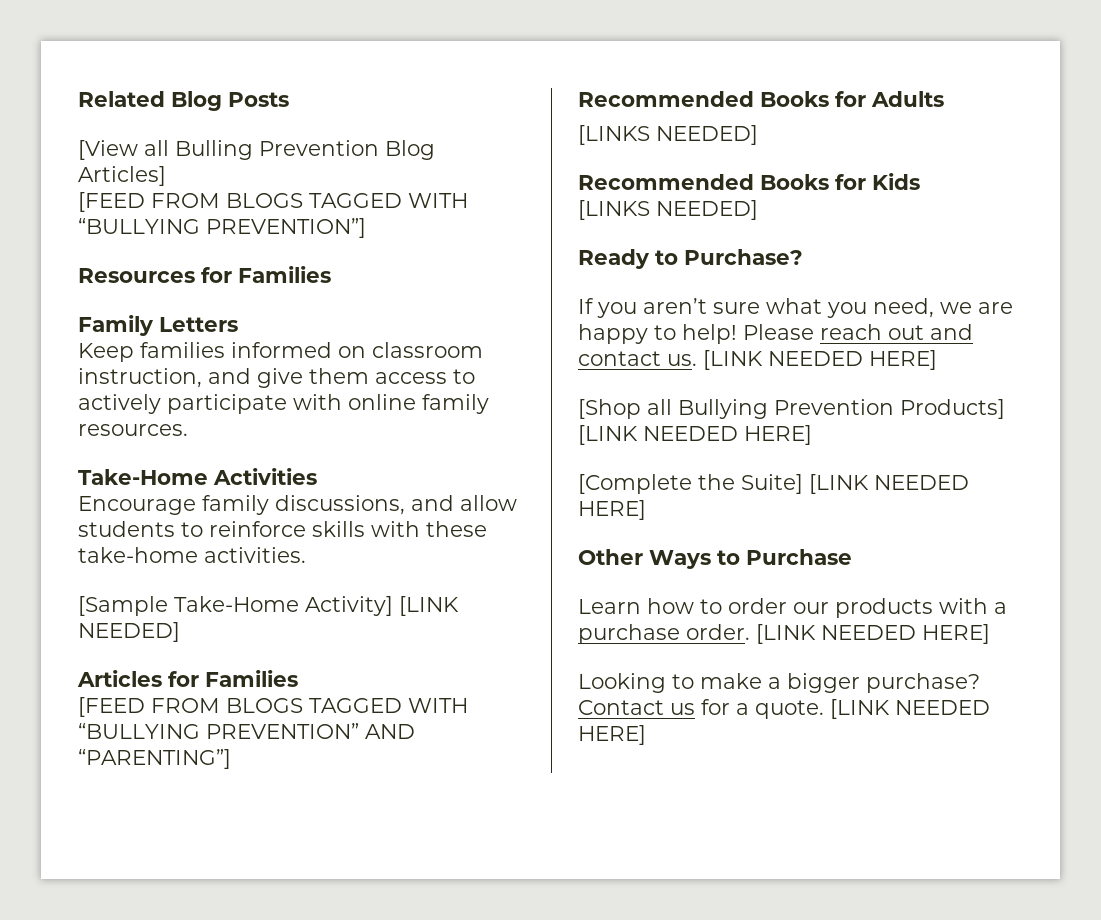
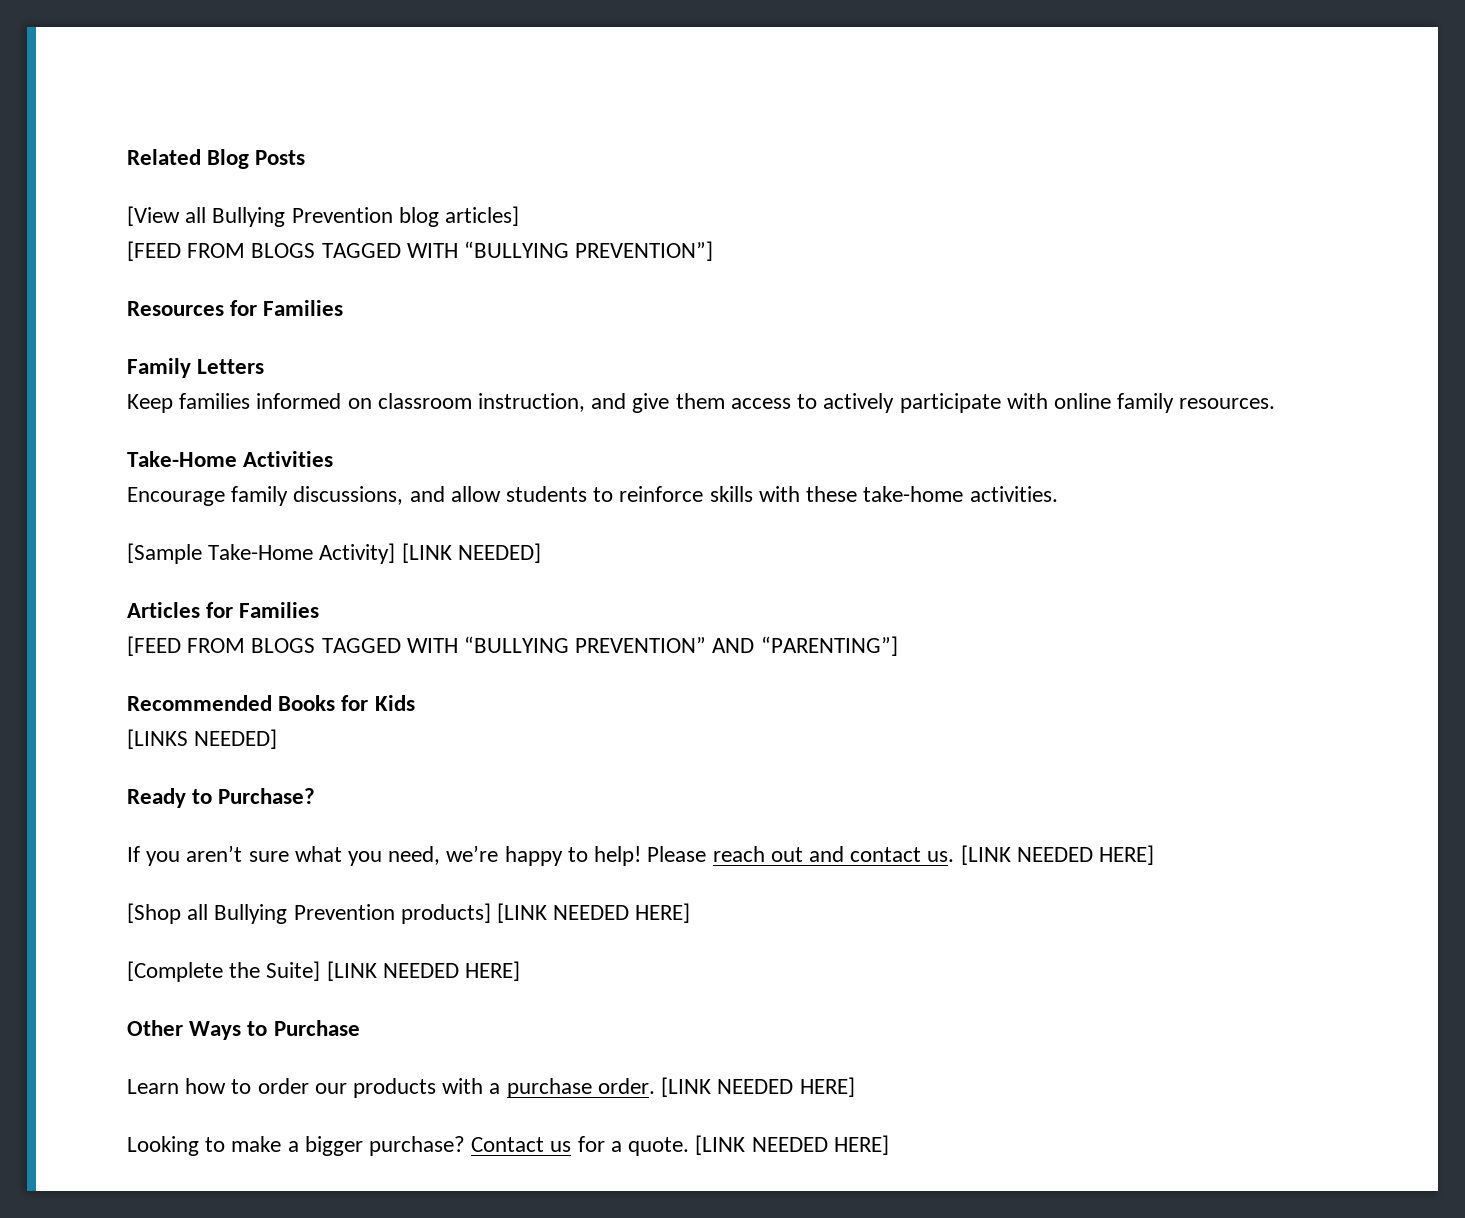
- [View all Bulling Prevention Blog Articles]
+ [View all Bullying Prevention blog articles]
- Recommended Books for Adults
- [LINKS NEEDED]
- If you aren’t sure what you need, we are happy to help!
+ If you aren’t sure what you need, we’re happy to help!
- [Shop all Bullying Prevention Products] [LINK NEEDED HERE]
+ [Shop all Bullying Prevention products] [LINK NEEDED HERE]

